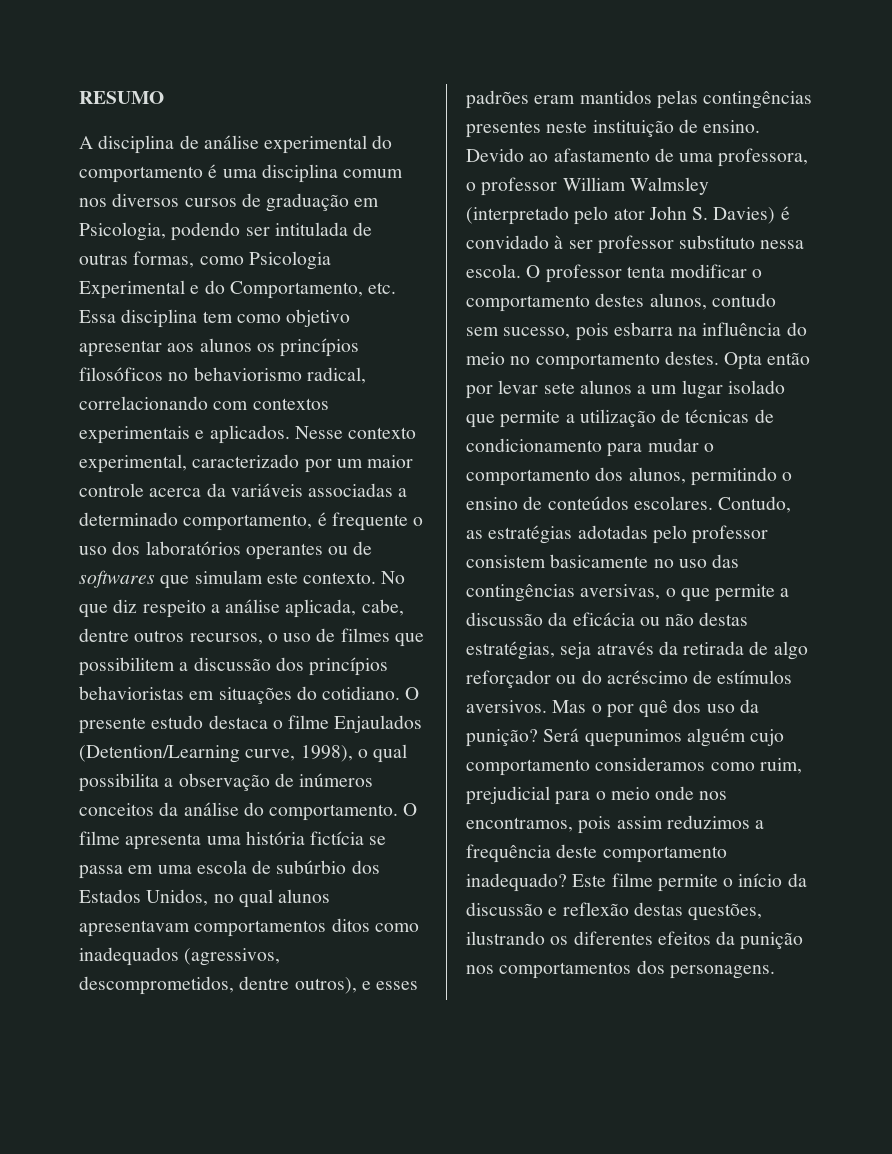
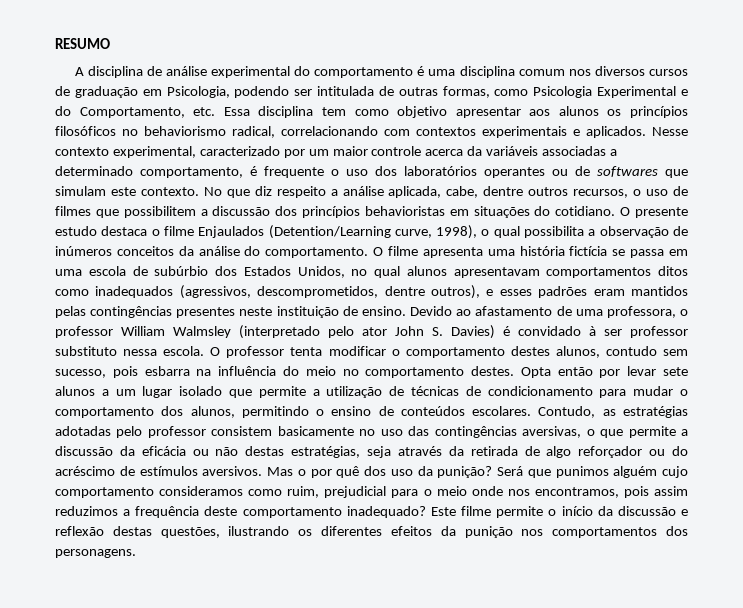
- Será quepunimos alguém cujo comportamento consideramos como ruim, prejudicial para o meio onde nos encontramos, pois assim reduzimos a frequência deste comportamento inadequado?
+ Será que punimos alguém cujo comportamento consideramos como ruim, prejudicial para o meio onde nos encontramos, pois assim reduzimos a frequência deste comportamento inadequado?

